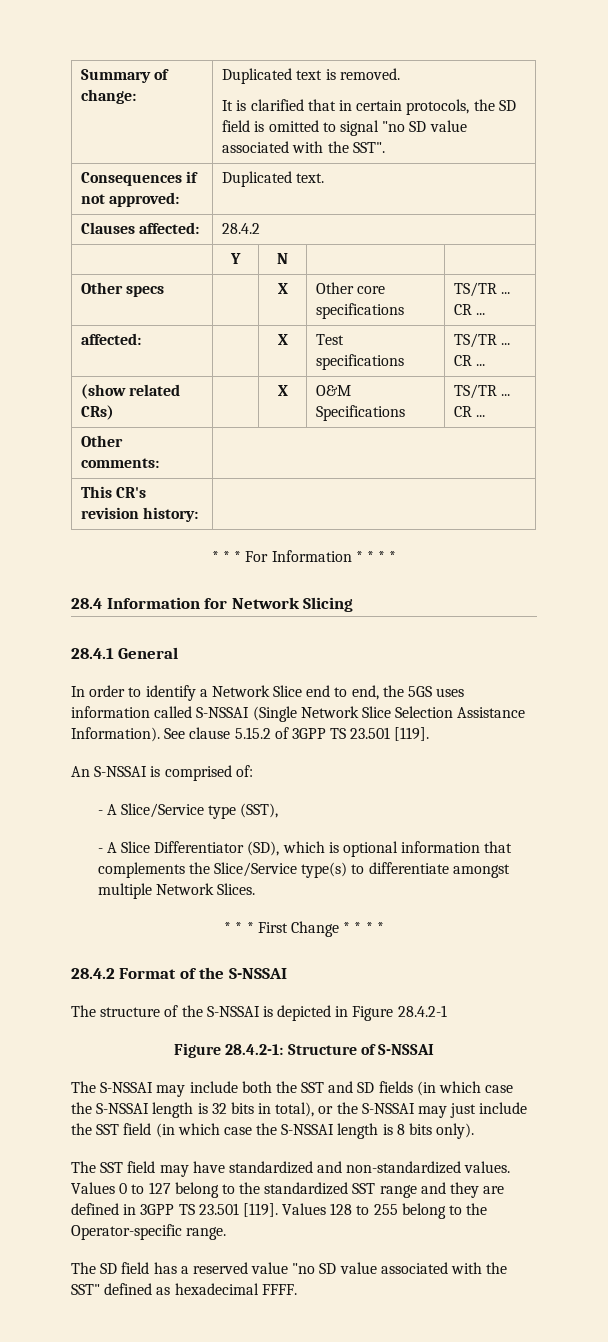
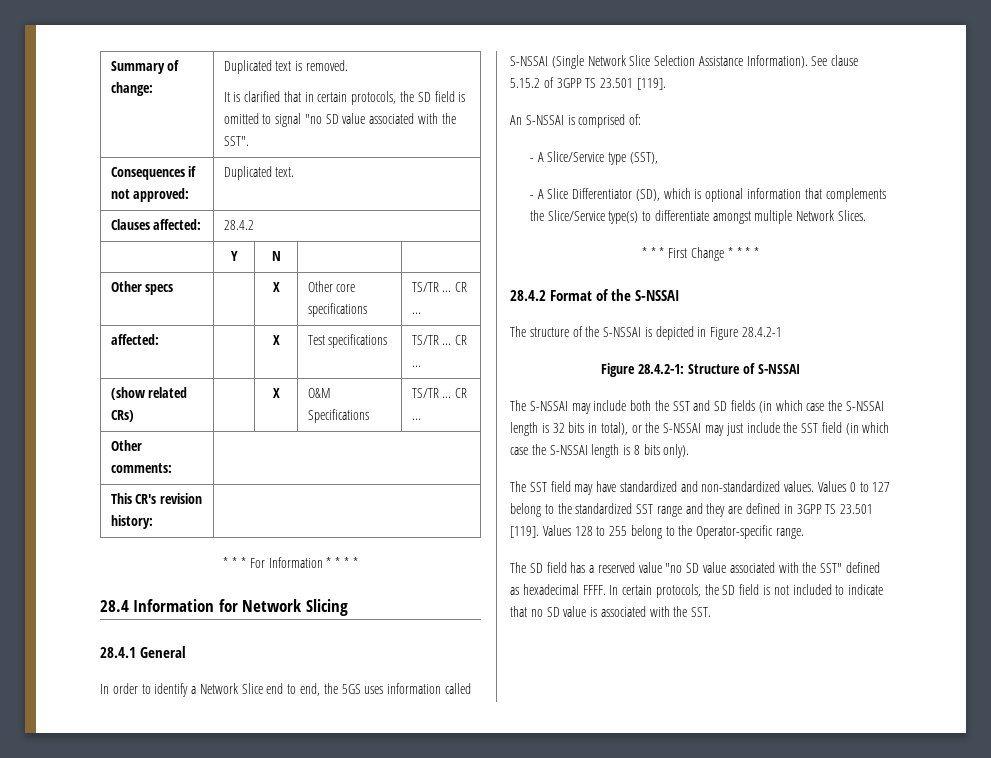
+ In certain protocols, the SD field is not included to indicate that no SD value is associated with the SST.

